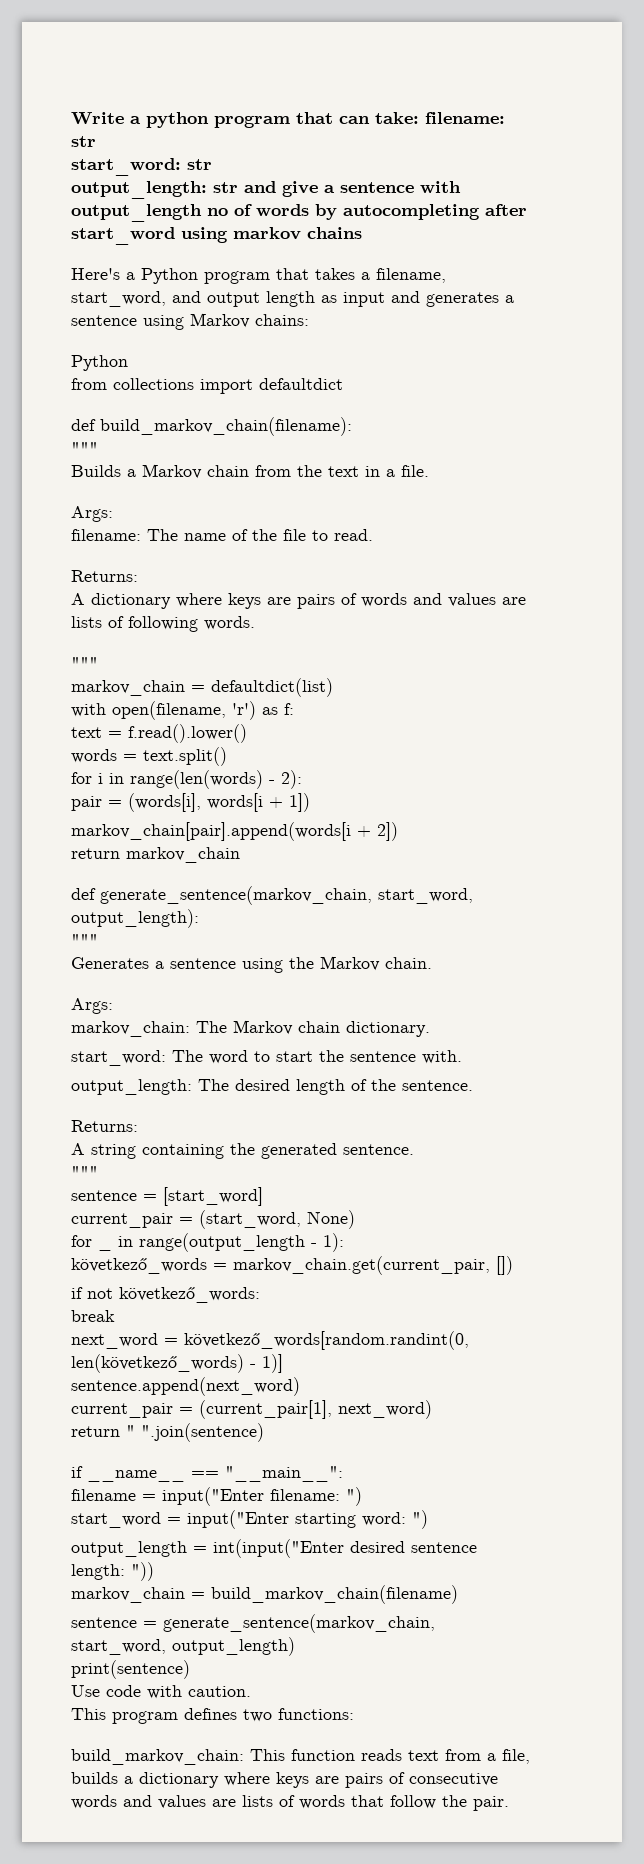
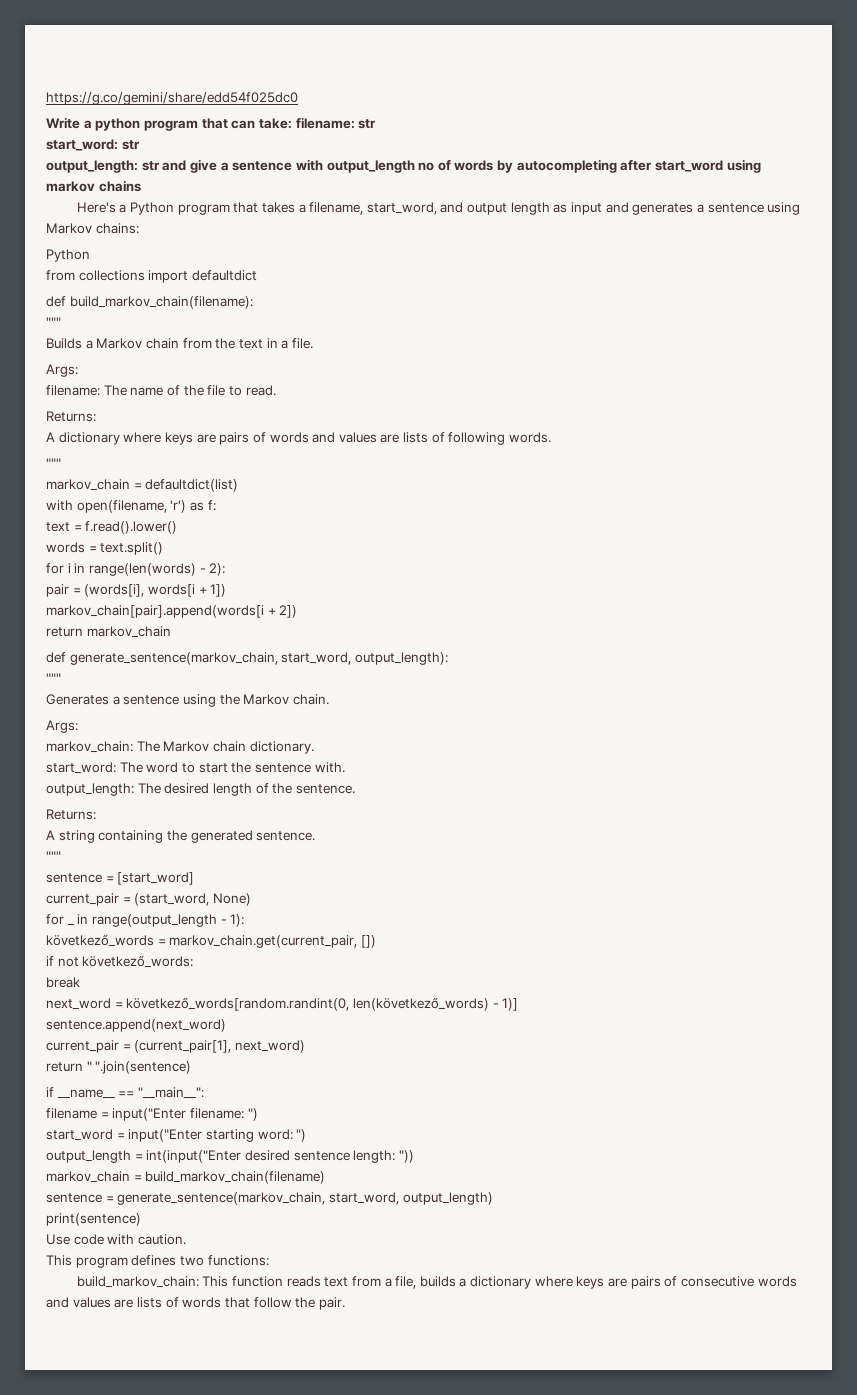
+ https://g.co/gemini/share/edd54f025dc0

